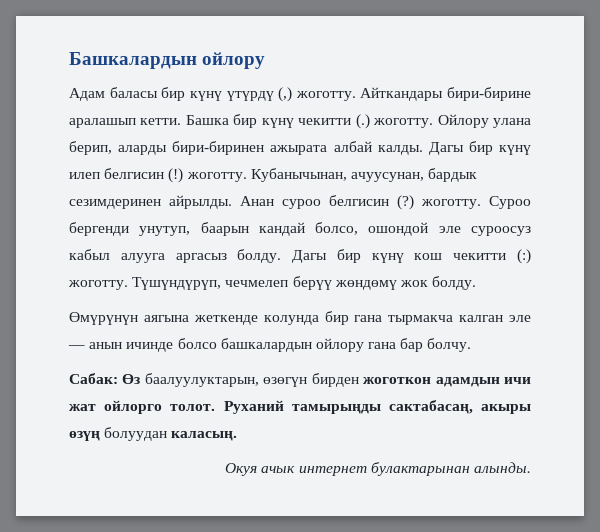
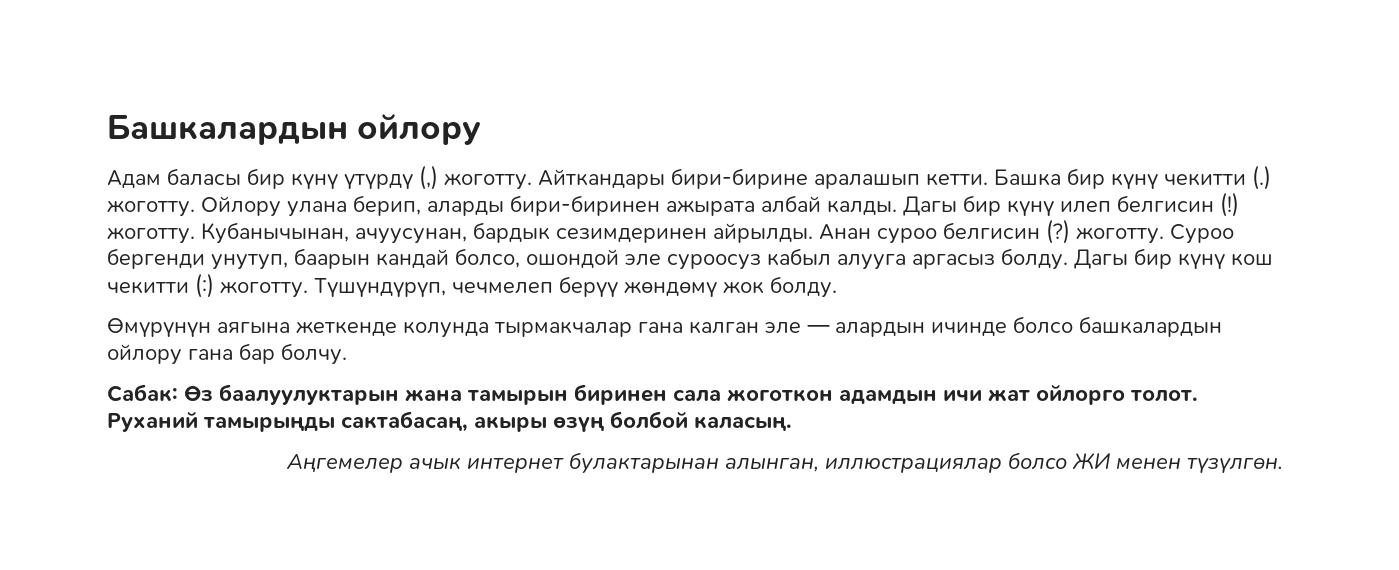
- Өмүрүнүн аягына жеткенде колунда бир гана тырмакча калган эле — анын ичинде болсо башкалардын ойлору гана бар болчу.
+ Өмүрүнүн аягына жеткенде колунда тырмакчалар гана калган эле — алардын ичинде болсо башкалардын ойлору гана бар болчу.
- Сабак: Өз баалуулуктарын, өзөгүн бирден жоготкон адамдын ичи жат ойлорго толот.
+ Сабак: Өз баалуулуктарын жана тамырын биринен сала жоготкон адамдын ичи жат ойлорго толот.
- Руханий тамырыңды сактабасаң, акыры өзүң болуудан каласың.
+ Руханий тамырыңды сактабасаң, акыры өзүң болбой каласың.
- Окуя ачык интернет булактарынан алынды.
+ Аңгемелер ачык интернет булактарынан алынган, иллюстрациялар болсо ЖИ менен түзүлгөн.

